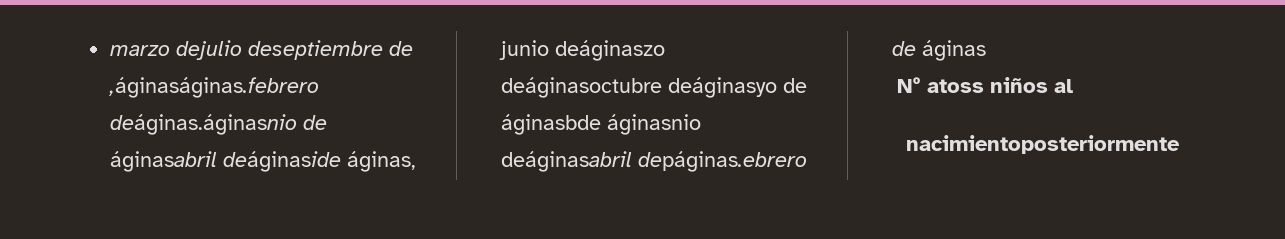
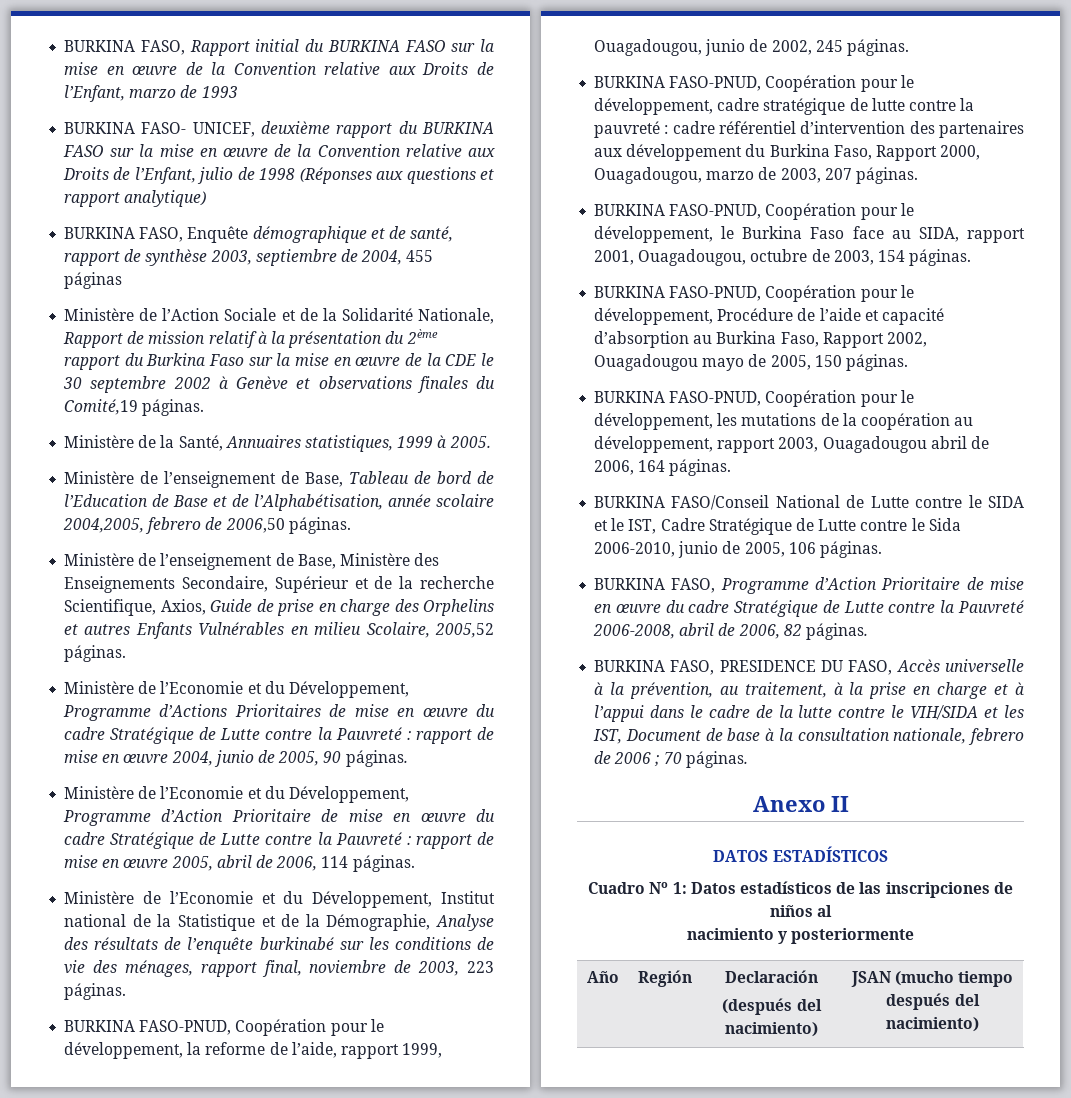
- marzo dejulio deseptiembre de ,áginaságinas.febrero deáginas.áginasnio de áginasabril deáginaside áginas, junio deáginaszo deáginasoctubre deáginasyo de áginasbde áginasnio deáginasabril depáginas.ebrero de áginas
- Nº atoss niños al
- nacimientoposteriormente
+ BURKINA FASO, Rapport initial du BURKINA FASO sur la mise en œuvre de la Convention relative aux Droits de l’Enfant, marzo de 1993
+ BURKINA FASO- UNICEF, deuxième rapport du BURKINA FASO sur la mise en œuvre de la Convention relative aux Droits de l’Enfant, julio de 1998 (Réponses aux questions et rapport analytique)
+ BURKINA FASO, Enquête démographique et de santé, rapport de synthèse 2003, septiembre de 2004, 455 páginas
+ Ministère de l’Action Sociale et de la Solidarité Nationale, Rapport de mission relatif à la présentation du 2ème rapport du Burkina Faso sur la mise en œuvre de la CDE le 30 septembre 2002 à Genève et observations finales du Comité,19 páginas.
+ Ministère de la Santé, Annuaires statistiques, 1999 à 2005.
+ Ministère de l’enseignement de Base, Tableau de bord de l’Education de Base et de l’Alphabétisation, année scolaire 2004,2005, febrero de 2006,50 páginas.
+ Ministère de l’enseignement de Base, Ministère des Enseignements Secondaire, Supérieur et de la recherche Scientifique, Axios, Guide de prise en charge des Orphelins et autres Enfants Vulnérables en milieu Scolaire, 2005,52 páginas.
+ Ministère de l’Economie et du Développement, Programme d’Actions Prioritaires de mise en œuvre du cadre Stratégique de Lutte contre la Pauvreté : rapport de mise en œuvre 2004, junio de 2005, 90 páginas.
+ Ministère de l’Economie et du Développement, Programme d’Action Prioritaire de mise en œuvre du cadre Stratégique de Lutte contre la Pauvreté : rapport de mise en œuvre 2005, abril de 2006, 114 páginas.
+ Ministère de l’Economie et du Développement, Institut national de la Statistique et de la Démographie, Analyse des résultats de l’enquête burkinabé sur les conditions de vie des ménages, rapport final, noviembre de 2003, 223 páginas.
+ BURKINA FASO-PNUD, Coopération pour le développement, la reforme de l’aide, rapport 1999, Ouagadougou, junio de 2002, 245 páginas.
+ BURKINA FASO-PNUD, Coopération pour le développement, cadre stratégique de lutte contre la pauvreté : cadre référentiel d’intervention des partenaires aux développement du Burkina Faso, Rapport 2000, Ouagadougou, marzo de 2003, 207 páginas.
+ BURKINA FASO-PNUD, Coopération pour le développement, le Burkina Faso face au SIDA, rapport 2001, Ouagadougou, octubre de 2003, 154 páginas.
+ BURKINA FASO-PNUD, Coopération pour le développement, Procédure de l’aide et capacité d’absorption au Burkina Faso, Rapport 2002, Ouagadougou mayo de 2005, 150 páginas.
+ BURKINA FASO-PNUD, Coopération pour le développement, les mutations de la coopération au développement, rapport 2003, Ouagadougou abril de 2006, 164 páginas.
+ BURKINA FASO/Conseil National de Lutte contre le SIDA et le IST, Cadre Stratégique de Lutte contre le Sida 2006-2010, junio de 2005, 106 páginas.
+ BURKINA FASO, Programme d’Action Prioritaire de mise en œuvre du cadre Stratégique de Lutte contre la Pauvreté 2006-2008, abril de 2006, 82 páginas.
+ BURKINA FASO, PRESIDENCE DU FASO, Accès universelle à la prévention, au traitement, à la prise en charge et à l’appui dans le cadre de la lutte contre le VIH/SIDA et les IST, Document de base à la consultation nationale, febrero de 2006 ; 70 páginas.
+ Anexo II
+ DATOS ESTADÍSTICOS
+ Cuadro Nº 1: Datos estadísticos de las inscripciones de niños al
+ nacimiento y posteriormente
+ Año | Región | Declaración
+ (después del nacimiento) | JSAN (mucho tiempo después del nacimiento)

